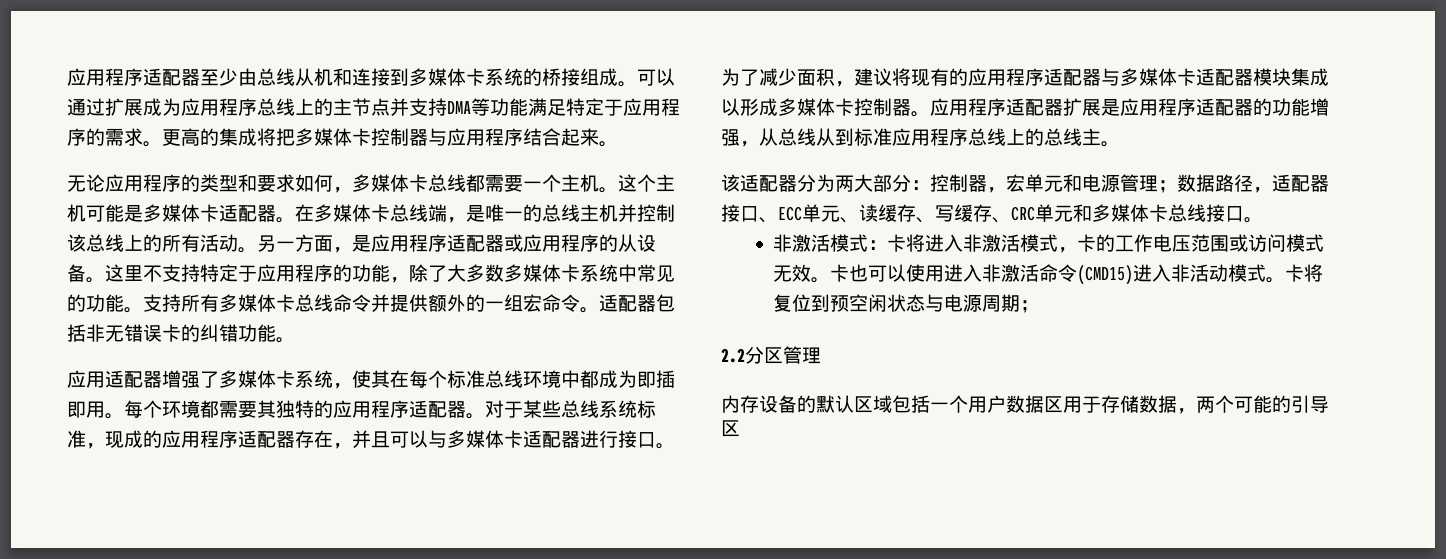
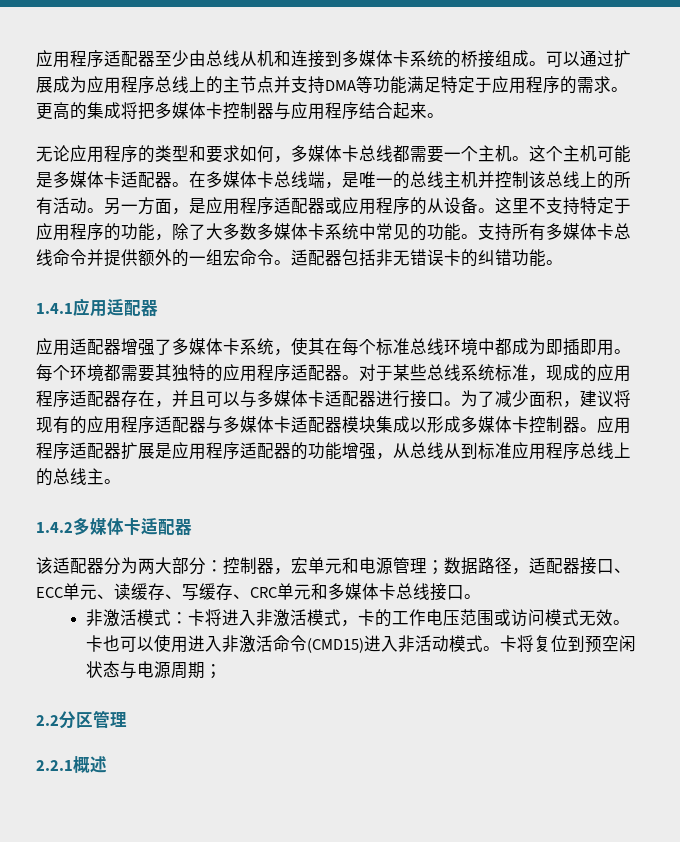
+ 1.4.1应用适配器
+ 1.4.2多媒体卡适配器
- 内存设备的默认区域包括一个用户数据区用于存储数据，两个可能的引导区
+ 2.2.1概述

